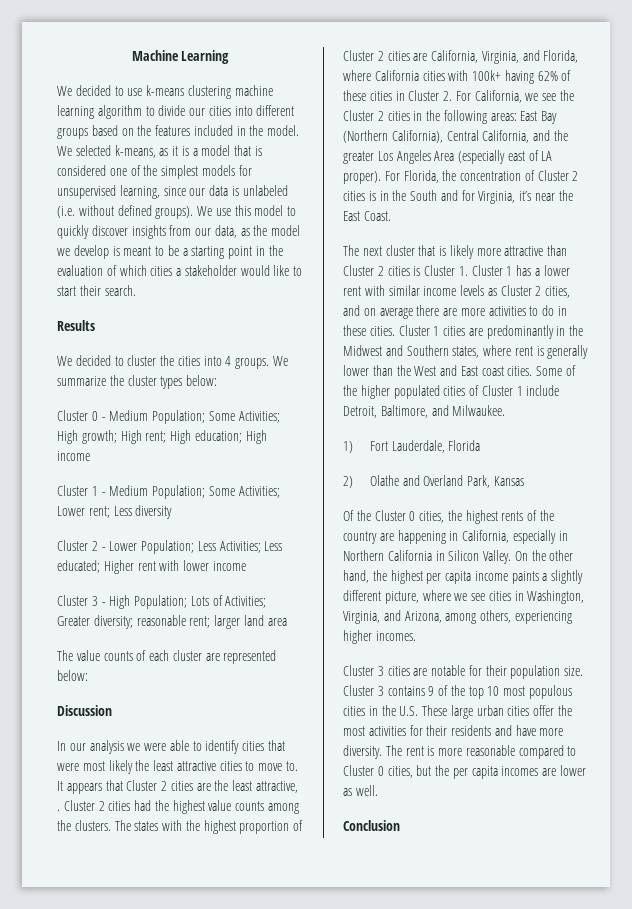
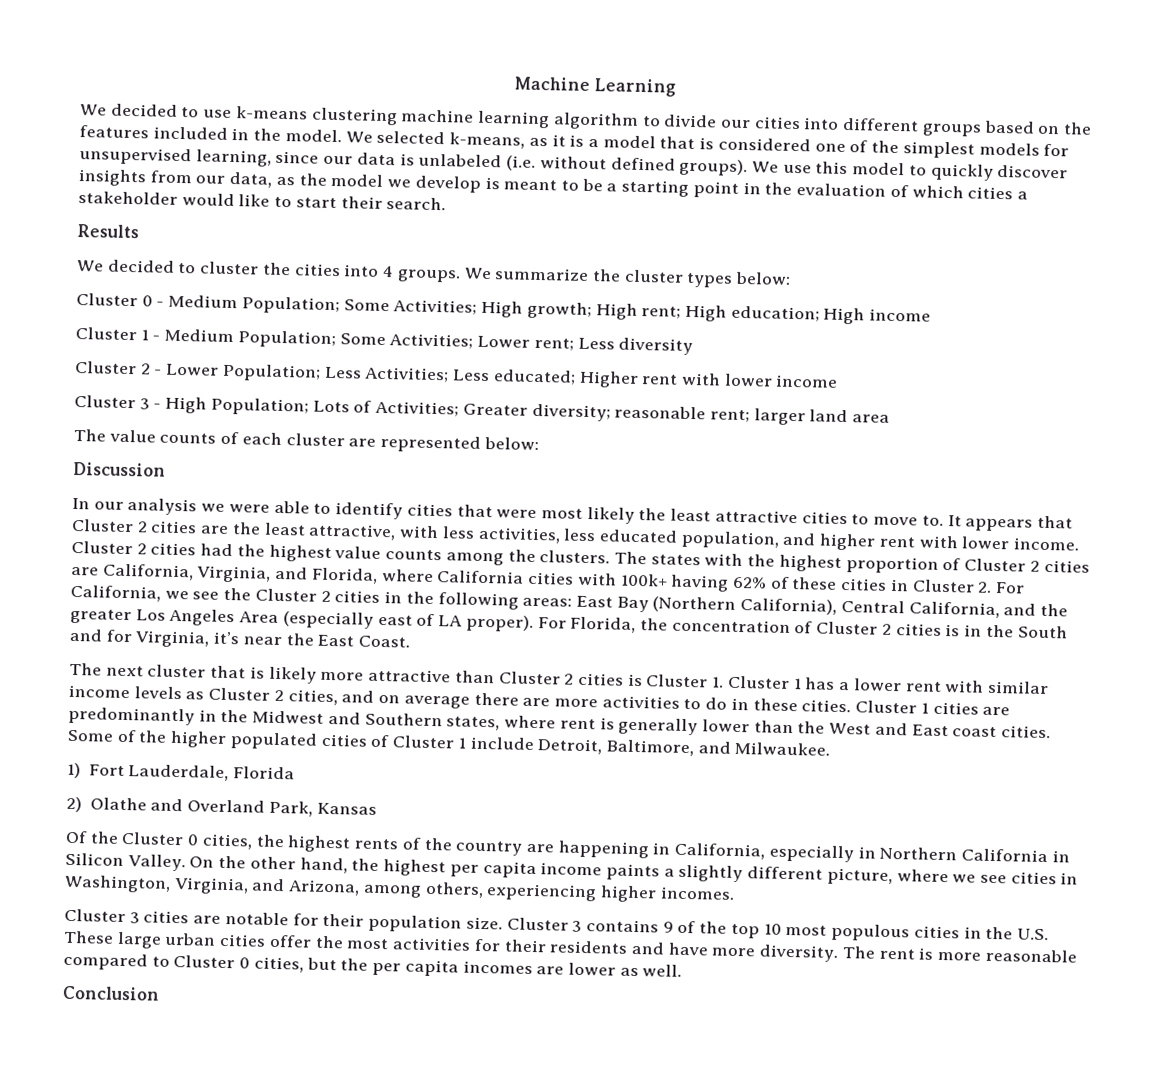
- It appears that Cluster 2 cities are the least attractive, .
+ It appears that Cluster 2 cities are the least attractive, with less activities, less educated population, and higher rent with lower income.

